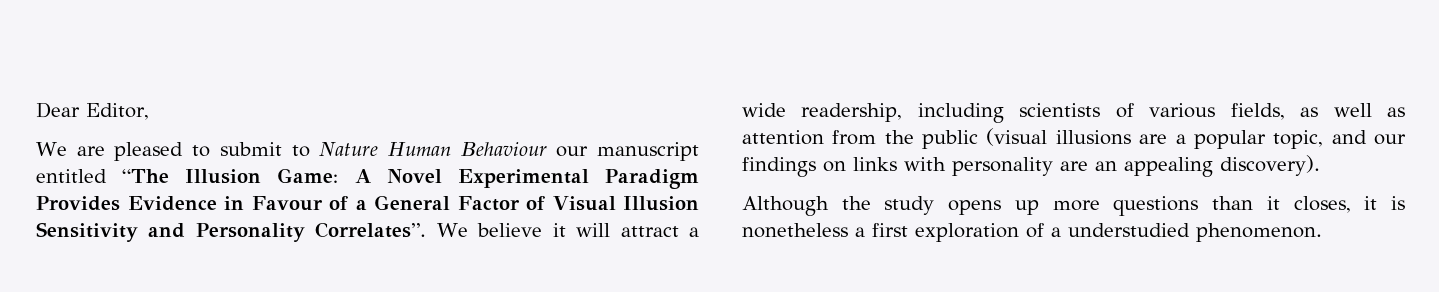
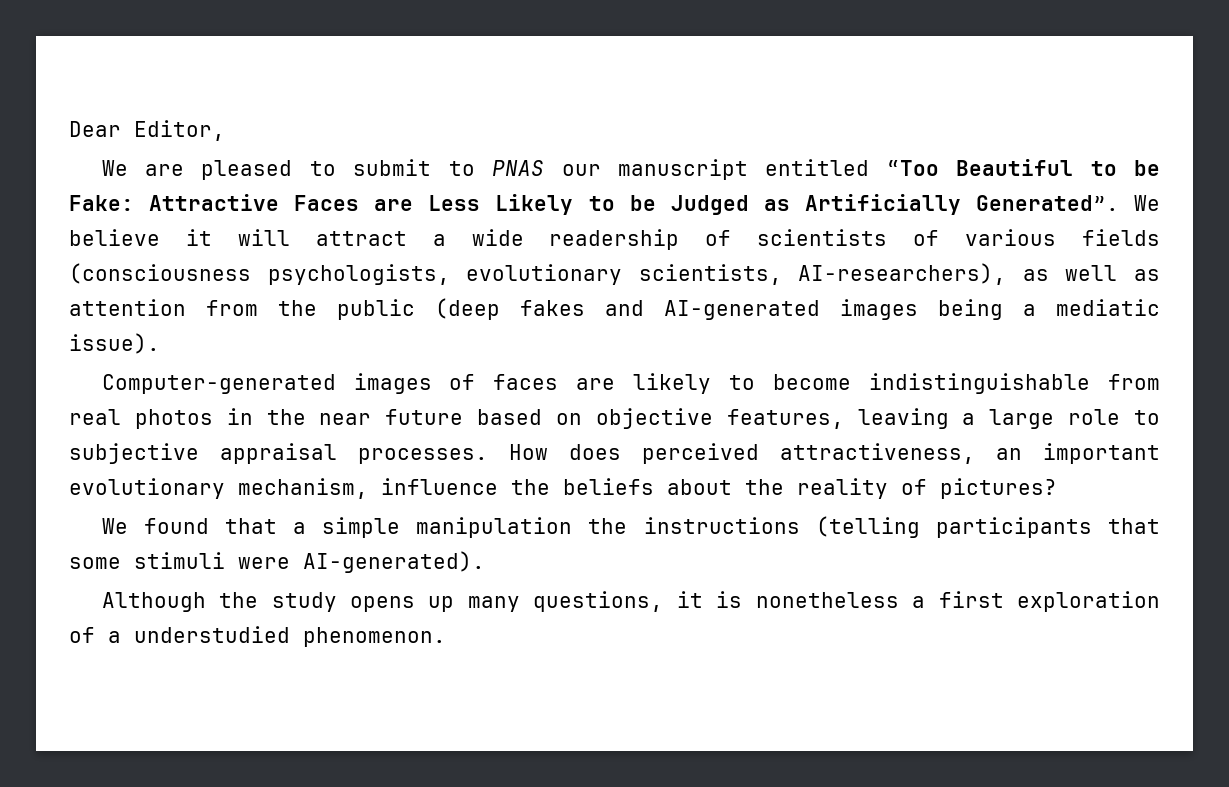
- We are pleased to submit to Nature Human Behaviour our manuscript entitled “The Illusion Game: A Novel Experimental Paradigm Provides Evidence in Favour of a General Factor of Visual Illusion Sensitivity and Personality Correlates”.
+ We are pleased to submit to PNAS our manuscript entitled “Too Beautiful to be Fake: Attractive Faces are Less Likely to be Judged as Artificially Generated”.
- We believe it will attract a wide readership, including scientists of various fields, as well as attention from the public (visual illusions are a popular topic, and our findings on links with personality are an appealing discovery).
+ We believe it will attract a wide readership of scientists of various fields (consciousness psychologists, evolutionary scientists, AI-researchers), as well as attention from the public (deep fakes and AI-generated images being a mediatic issue).
+ Computer-generated images of faces are likely to become indistinguishable from real photos in the near future based on objective features, leaving a large role to subjective appraisal processes. How does perceived attractiveness, an important evolutionary mechanism, influence the beliefs about the reality of pictures?
+ We found that a simple manipulation the instructions (telling participants that some stimuli were AI-generated).
- Although the study opens up more questions than it closes, it is nonetheless a first exploration of a understudied phenomenon.
+ Although the study opens up many questions, it is nonetheless a first exploration of a understudied phenomenon.

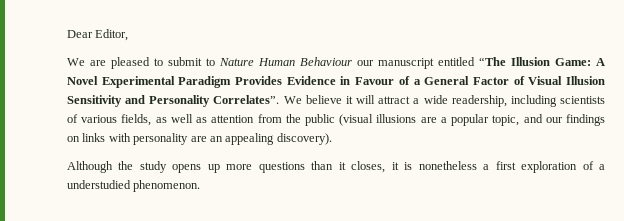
- We are pleased to submit to PNAS our manuscript entitled “Too Beautiful to be Fake: Attractive Faces are Less Likely to be Judged as Artificially Generated”.
+ We are pleased to submit to Nature Human Behaviour our manuscript entitled “The Illusion Game: A Novel Experimental Paradigm Provides Evidence in Favour of a General Factor of Visual Illusion Sensitivity and Personality Correlates”.
- We believe it will attract a wide readership of scientists of various fields (consciousness psychologists, evolutionary scientists, AI-researchers), as well as attention from the public (deep fakes and AI-generated images being a mediatic issue).
- Computer-generated images of faces are likely to become indistinguishable from real photos in the near future based on objective features, leaving a large role to subjective appraisal processes. How does perceived attractiveness, an important evolutionary mechanism, influence the beliefs about the reality of pictures?
- We found that a simple manipulation the instructions (telling participants that some stimuli were AI-generated).
+ We believe it will attract a wide readership, including scientists of various fields, as well as attention from the public (visual illusions are a popular topic, and our findings on links with personality are an appealing discovery).
- Although the study opens up many questions, it is nonetheless a first exploration of a understudied phenomenon.
+ Although the study opens up more questions than it closes, it is nonetheless a first exploration of a understudied phenomenon.

